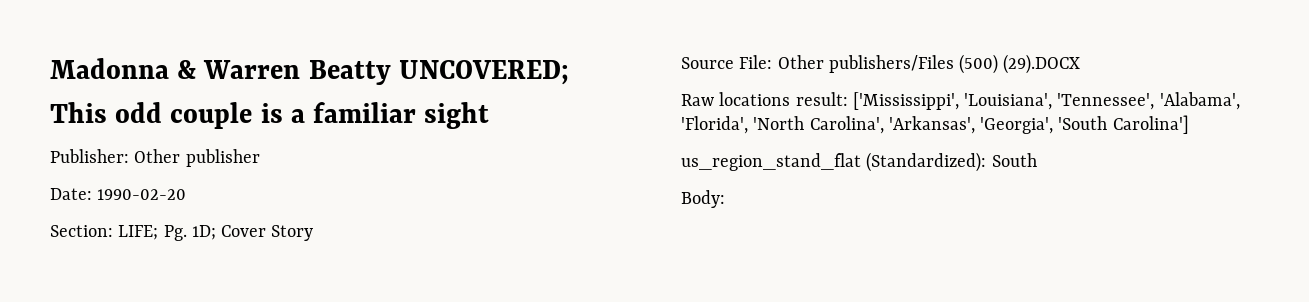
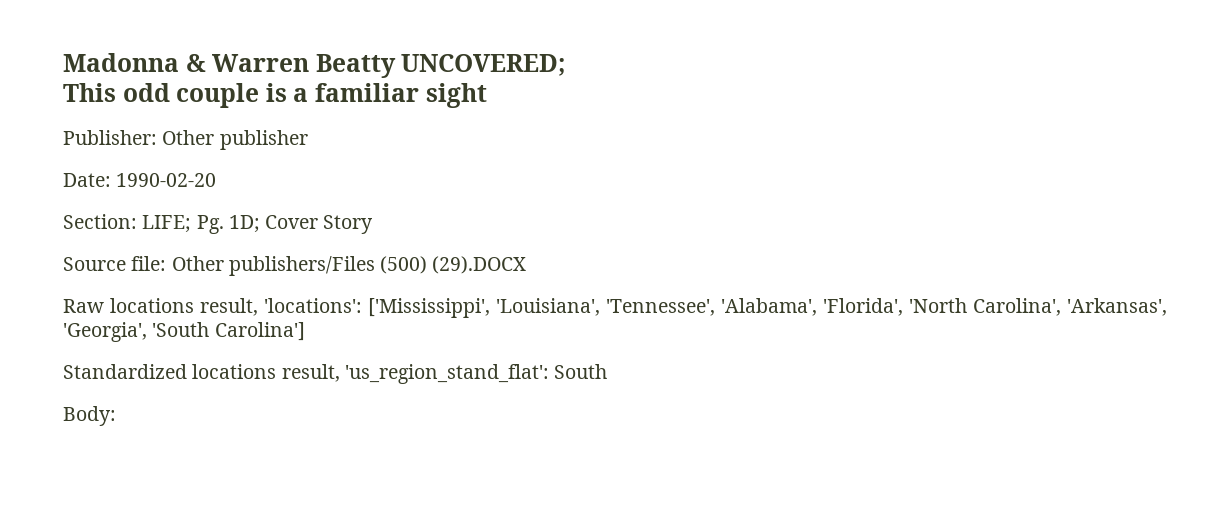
- Source File: Other publishers/Files (500) (29).DOCX
+ Source file: Other publishers/Files (500) (29).DOCX
- Raw locations result: ['Mississippi', 'Louisiana', 'Tennessee', 'Alabama', 'Florida', 'North Carolina', 'Arkansas', 'Georgia', 'South Carolina']
+ Raw locations result, 'locations': ['Mississippi', 'Louisiana', 'Tennessee', 'Alabama', 'Florida', 'North Carolina', 'Arkansas', 'Georgia', 'South Carolina']
- us_region_stand_flat (Standardized): South
+ Standardized locations result, 'us_region_stand_flat': South

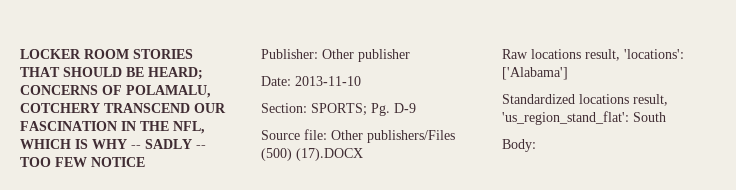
- Madonna & Warren Beatty UNCOVERED;
- This odd couple is a familiar sight
+ LOCKER ROOM STORIES THAT SHOULD BE HEARD; CONCERNS OF POLAMALU, COTCHERY TRANSCEND OUR FASCINATION IN THE NFL, WHICH IS WHY -- SADLY -- TOO FEW NOTICE
- Date: 1990-02-20
+ Date: 2013-11-10
- Section: LIFE; Pg. 1D; Cover Story
+ Section: SPORTS; Pg. D-9
- Source file: Other publishers/Files (500) (29).DOCX
+ Source file: Other publishers/Files (500) (17).DOCX
- Raw locations result, 'locations': ['Mississippi', 'Louisiana', 'Tennessee', 'Alabama', 'Florida', 'North Carolina', 'Arkansas', 'Georgia', 'South Carolina']
+ Raw locations result, 'locations': ['Alabama']

